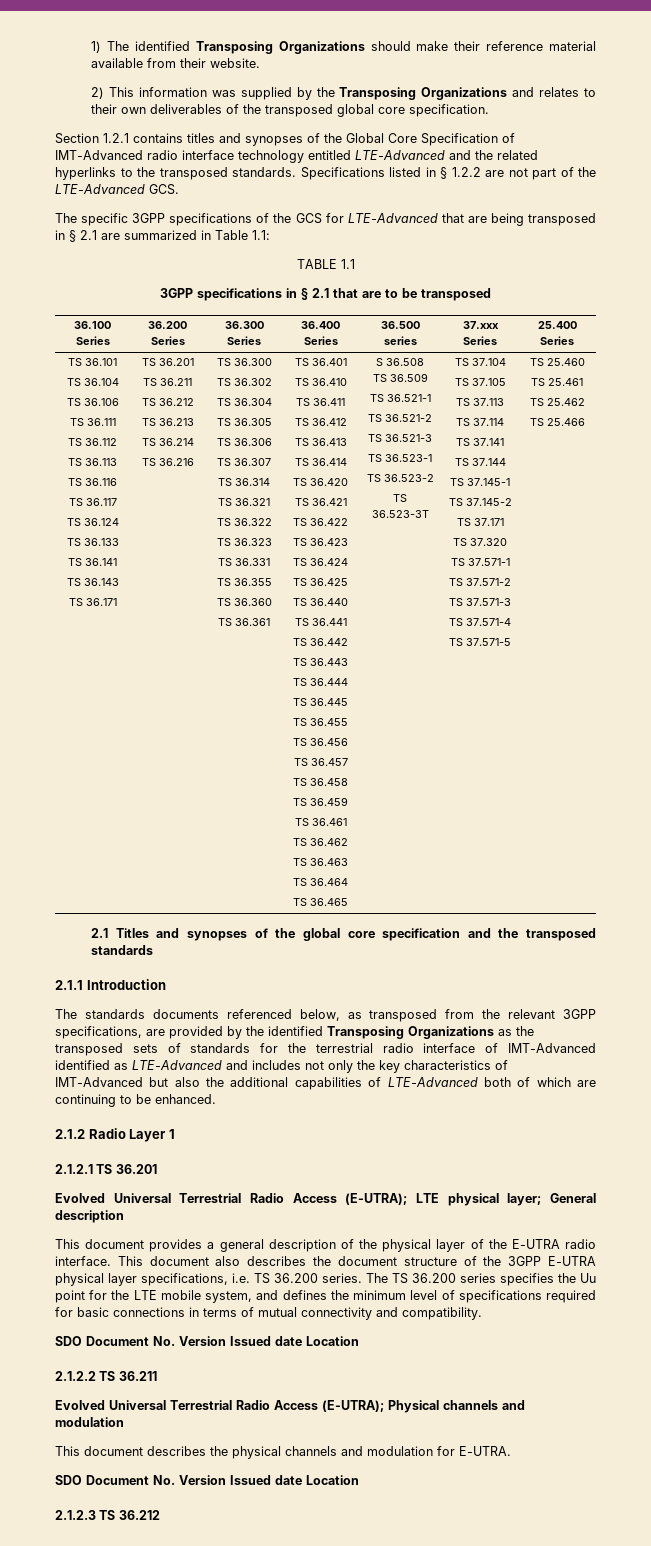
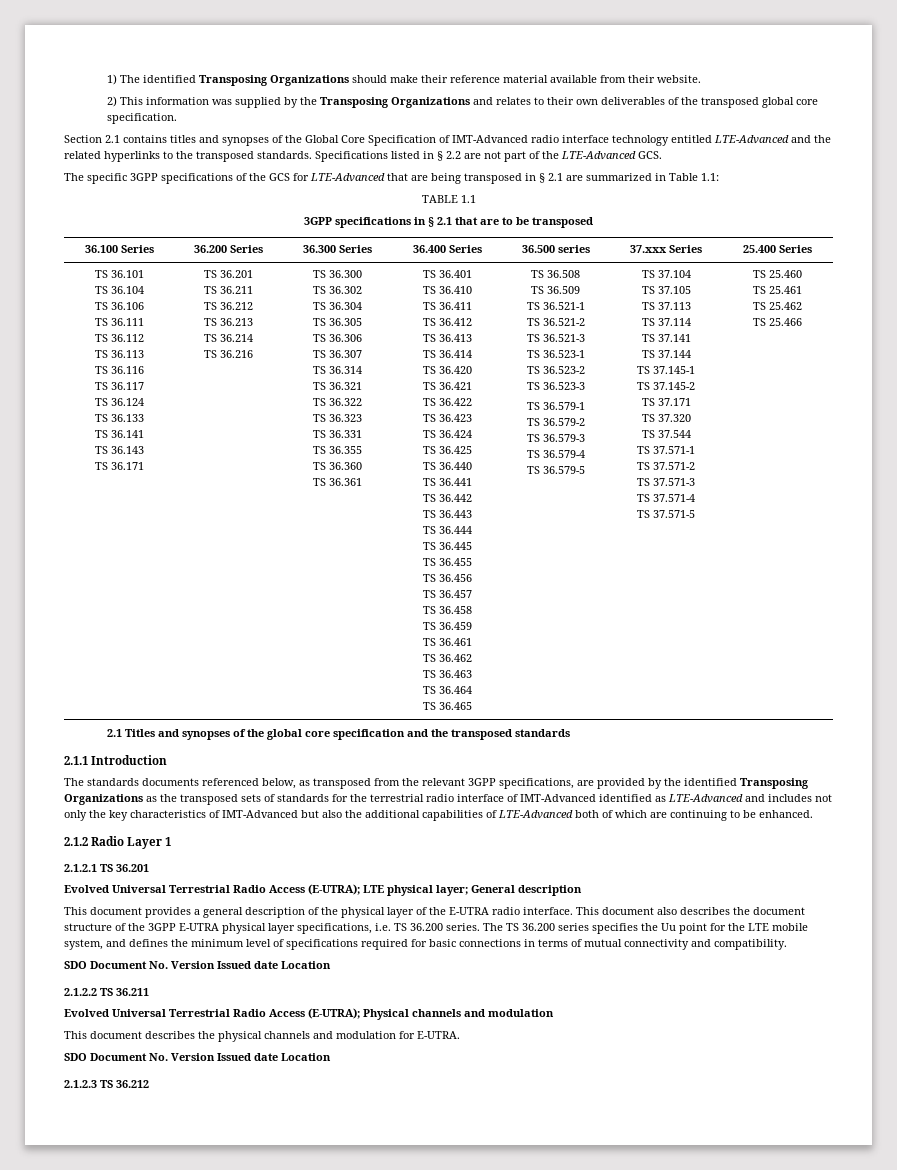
- Section 1.2.1 contains titles and synopses of the Global Core Specification of IMT-Advanced radio interface technology entitled LTE-Advanced and the related hyperlinks to the transposed standards.
+ Section 2.1 contains titles and synopses of the Global Core Specification of IMT-Advanced radio interface technology entitled LTE-Advanced and the related hyperlinks to the transposed standards.
- Specifications listed in § 1.2.2 are not part of the LTE-Advanced GCS.
+ Specifications listed in § 2.2 are not part of the LTE-Advanced GCS.
- S 36.508
+ TS 36.508
- TS 36.523-3T
+ TS 36.523-3
+ TS 36.579-1
+ TS 36.579-2
+ TS 36.579-3
+ TS 36.579-4
+ TS 36.579-5
+ TS 37.544

